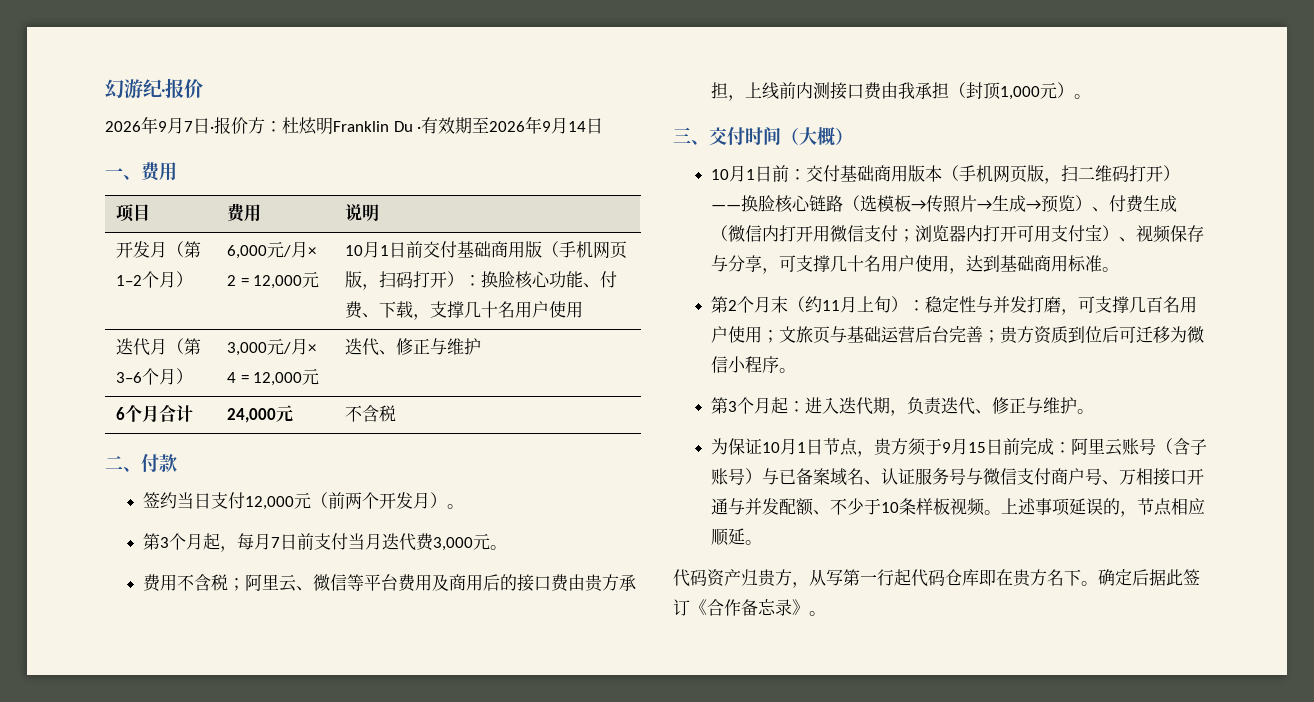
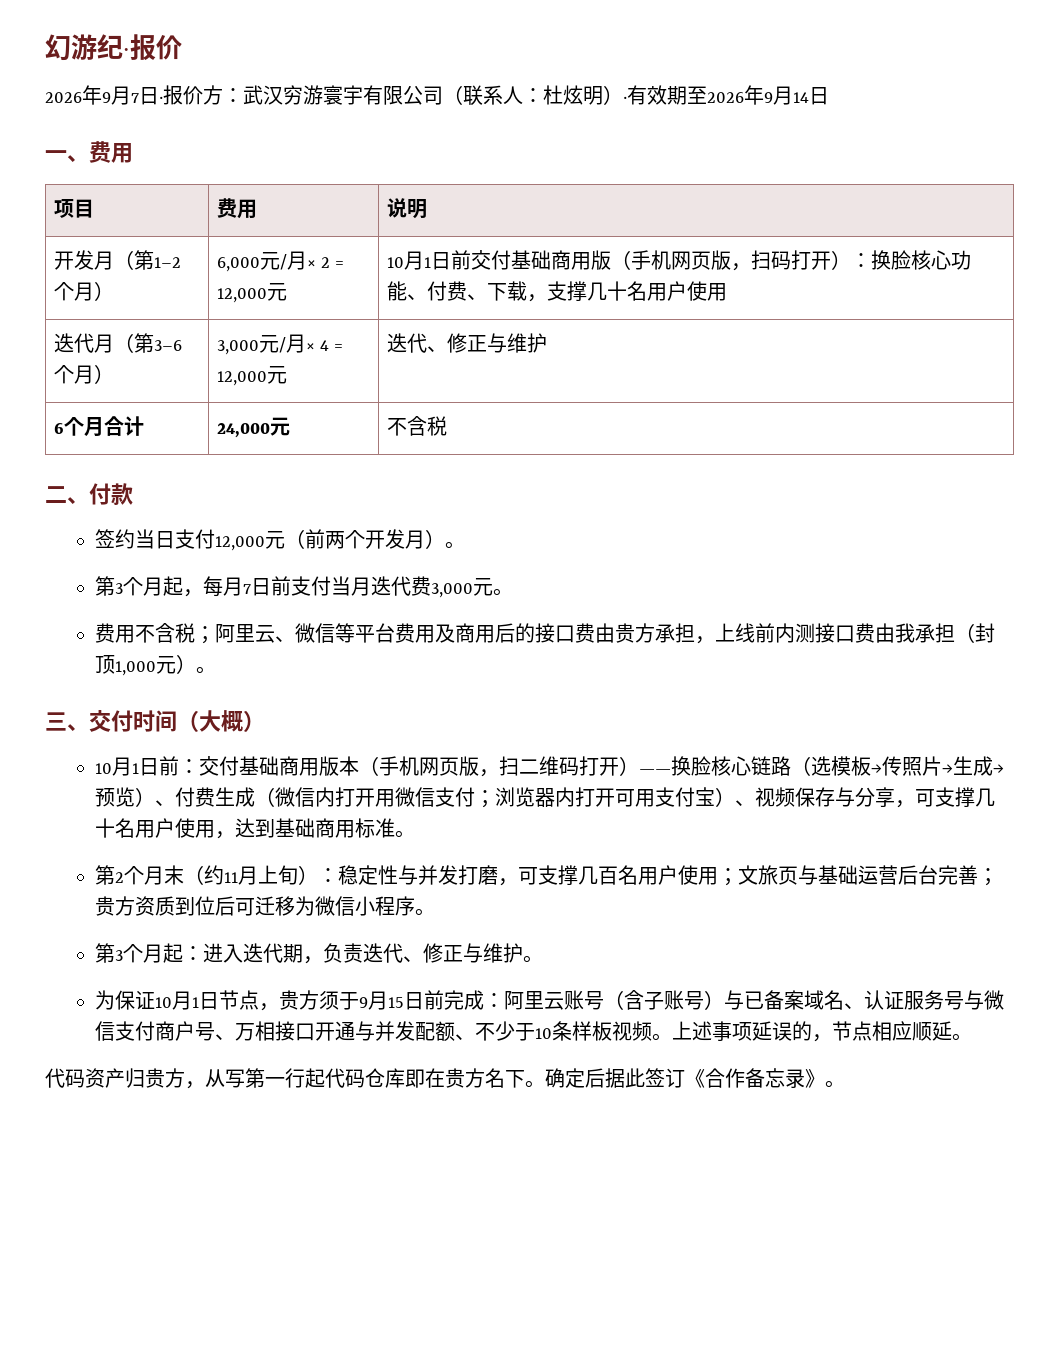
- 2026年9月7日·报价方：杜炫明Franklin Du ·有效期至2026年9月14日
+ 2026年9月7日·报价方：武汉穷游寰宇有限公司（联系人：杜炫明）·有效期至2026年9月14日

